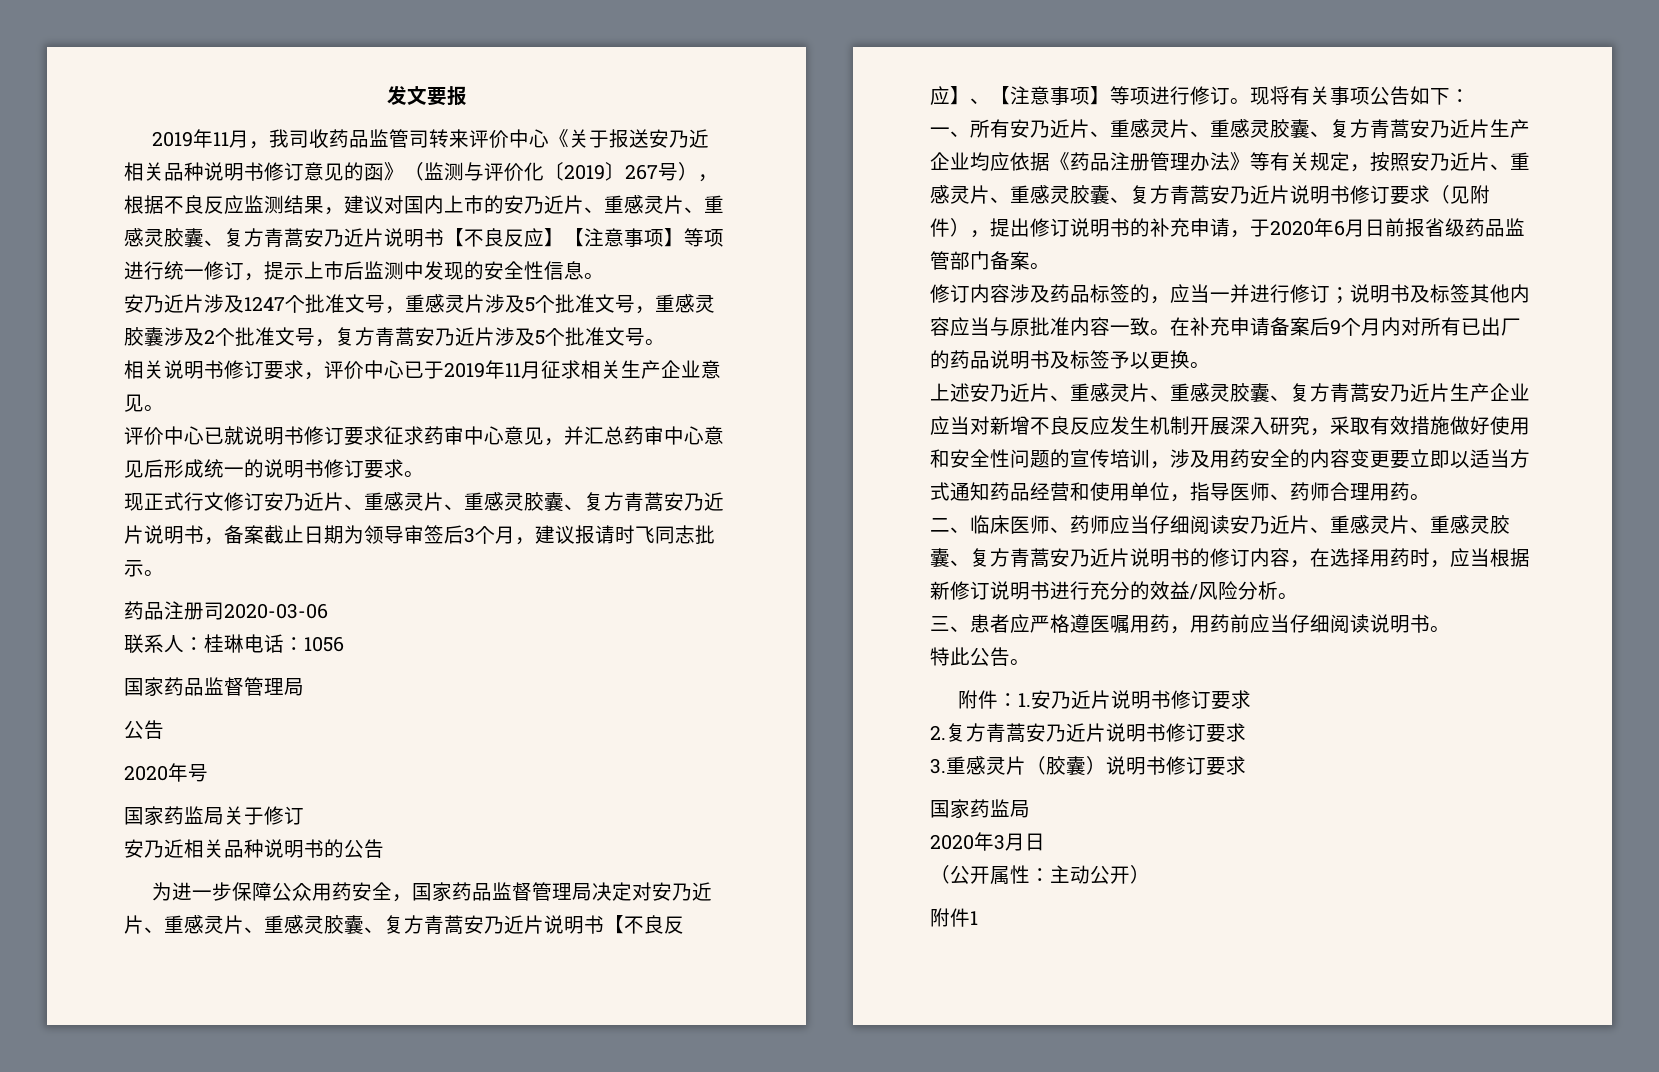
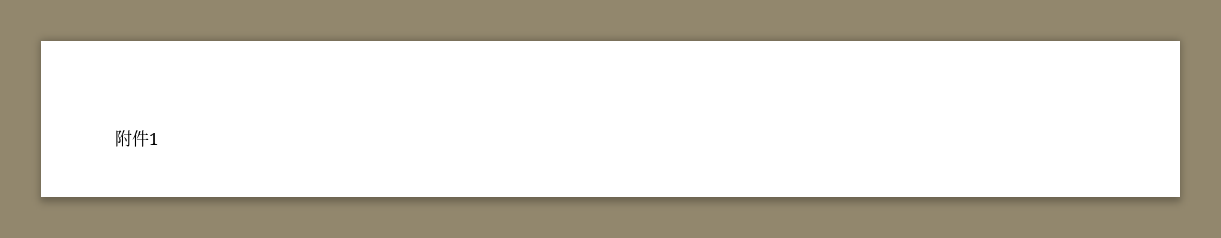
- 发文要报
- 2019年11月，我司收药品监管司转来评价中心《关于报送安乃近相关品种说明书修订意见的函》（监测与评价化〔2019〕267号），根据不良反应监测结果，建议对国内上市的安乃近片、重感灵片、重感灵胶囊、复方青蒿安乃近片说明书【不良反应】【注意事项】等项进行统一修订，提示上市后监测中发现的安全性信息。
- 安乃近片涉及1247个批准文号，重感灵片涉及5个批准文号，重感灵胶囊涉及2个批准文号，复方青蒿安乃近片涉及5个批准文号。
- 相关说明书修订要求，评价中心已于2019年11月征求相关生产企业意见。
- 评价中心已就说明书修订要求征求药审中心意见，并汇总药审中心意见后形成统一的说明书修订要求。
- 现正式行文修订安乃近片、重感灵片、重感灵胶囊、复方青蒿安乃近片说明书，备案截止日期为领导审签后3个月，建议报请时飞同志批示。
- 药品注册司2020-03-06
- 联系人：桂琳电话：1056
- 国家药品监督管理局
- 公告
- 2020年号
- 国家药监局关于修订
- 安乃近相关品种说明书的公告
- 为进一步保障公众用药安全，国家药品监督管理局决定对安乃近片、重感灵片、重感灵胶囊、复方青蒿安乃近片说明书【不良反应】、【注意事项】等项进行修订。现将有关事项公告如下：
- 一、所有安乃近片、重感灵片、重感灵胶囊、复方青蒿安乃近片生产企业均应依据《药品注册管理办法》等有关规定，按照安乃近片、重感灵片、重感灵胶囊、复方青蒿安乃近片说明书修订要求（见附件），提出修订说明书的补充申请，于2020年6月日前报省级药品监管部门备案。
- 修订内容涉及药品标签的，应当一并进行修订；说明书及标签其他内容应当与原批准内容一致。在补充申请备案后9个月内对所有已出厂的药品说明书及标签予以更换。
- 上述安乃近片、重感灵片、重感灵胶囊、复方青蒿安乃近片生产企业应当对新增不良反应发生机制开展深入研究，采取有效措施做好使用和安全性问题的宣传培训，涉及用药安全的内容变更要立即以适当方式通知药品经营和使用单位，指导医师、药师合理用药。
- 二、临床医师、药师应当仔细阅读安乃近片、重感灵片、重感灵胶囊、复方青蒿安乃近片说明书的修订内容，在选择用药时，应当根据新修订说明书进行充分的效益/风险分析。
- 三、患者应严格遵医嘱用药，用药前应当仔细阅读说明书。
- 特此公告。
- 附件：1.安乃近片说明书修订要求
- 2.复方青蒿安乃近片说明书修订要求
- 3.重感灵片（胶囊）说明书修订要求
- 国家药监局
- 2020年3月日
- （公开属性：主动公开）

